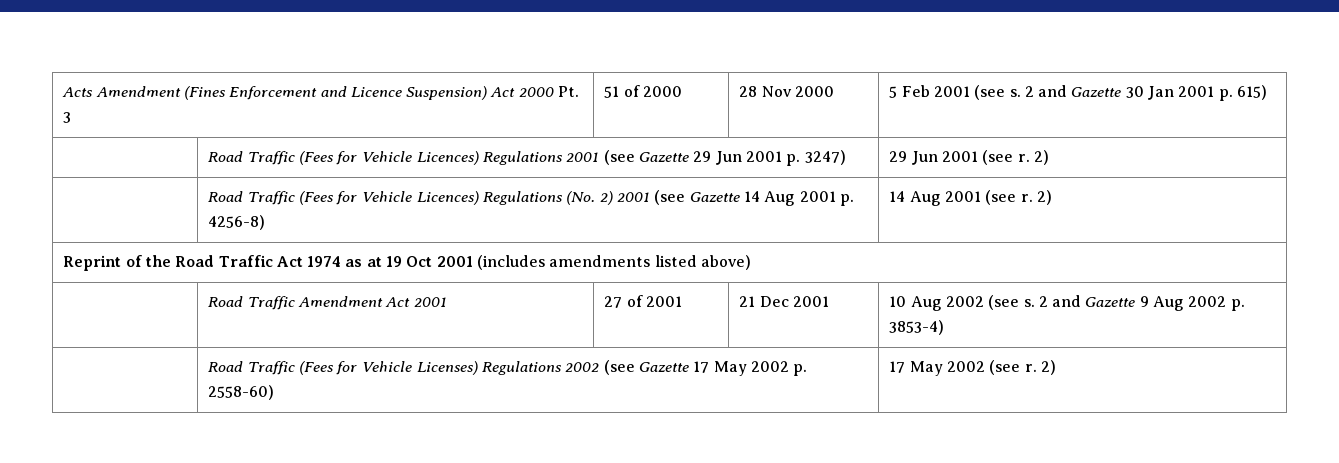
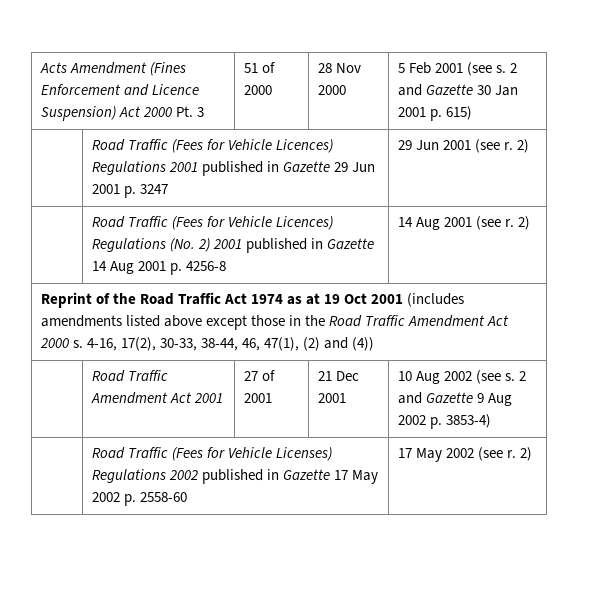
- | Road Traffic (Fees for Vehicle Licences) Regulations 2001 (see Gazette 29 Jun 2001 p. 3247) | 29 Jun 2001 (see r. 2)
+ | Road Traffic (Fees for Vehicle Licences) Regulations 2001 published in Gazette 29 Jun 2001 p. 3247 | 29 Jun 2001 (see r. 2)
- | Road Traffic (Fees for Vehicle Licences) Regulations (No. 2) 2001 (see Gazette 14 Aug 2001 p. 4256-8) | 14 Aug 2001 (see r. 2)
+ | Road Traffic (Fees for Vehicle Licences) Regulations (No. 2) 2001 published in Gazette 14 Aug 2001 p. 4256-8 | 14 Aug 2001 (see r. 2)
- Reprint of the Road Traffic Act 1974 as at 19 Oct 2001 (includes amendments listed above)
+ Reprint of the Road Traffic Act 1974 as at 19 Oct 2001 (includes amendments listed above except those in the Road Traffic Amendment Act 2000 s. 4-16, 17(2), 30-33, 38-44, 46, 47(1), (2) and (4))
- | Road Traffic (Fees for Vehicle Licenses) Regulations 2002 (see Gazette 17 May 2002 p. 2558-60) | 17 May 2002 (see r. 2)
+ | Road Traffic (Fees for Vehicle Licenses) Regulations 2002 published in Gazette 17 May 2002 p. 2558-60 | 17 May 2002 (see r. 2)

